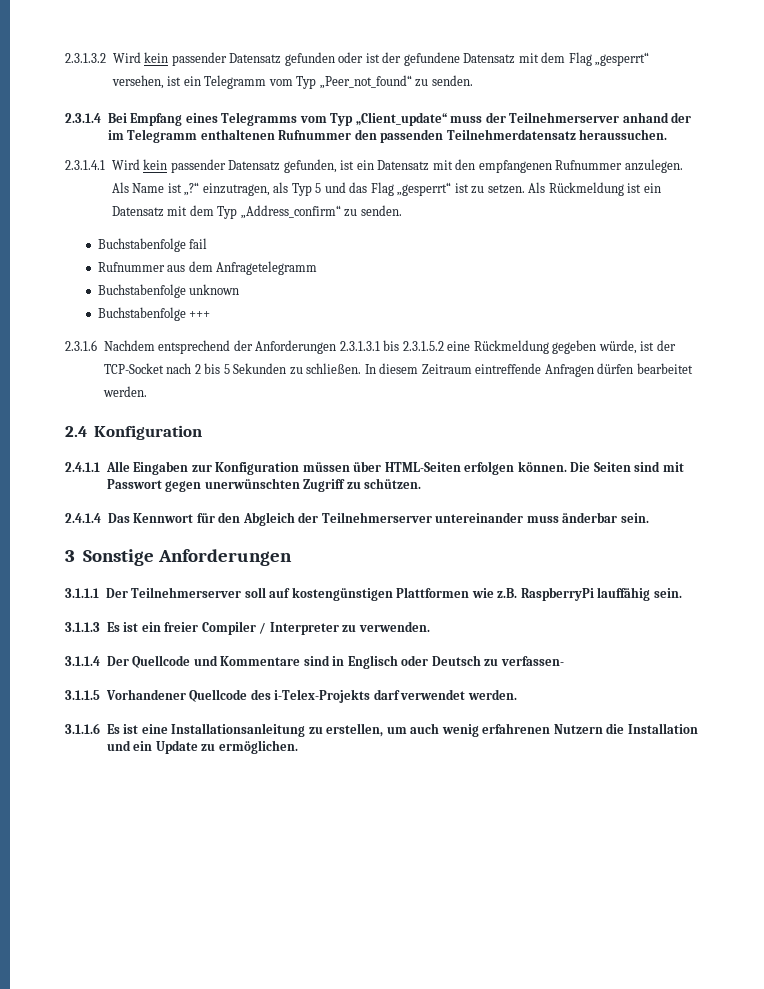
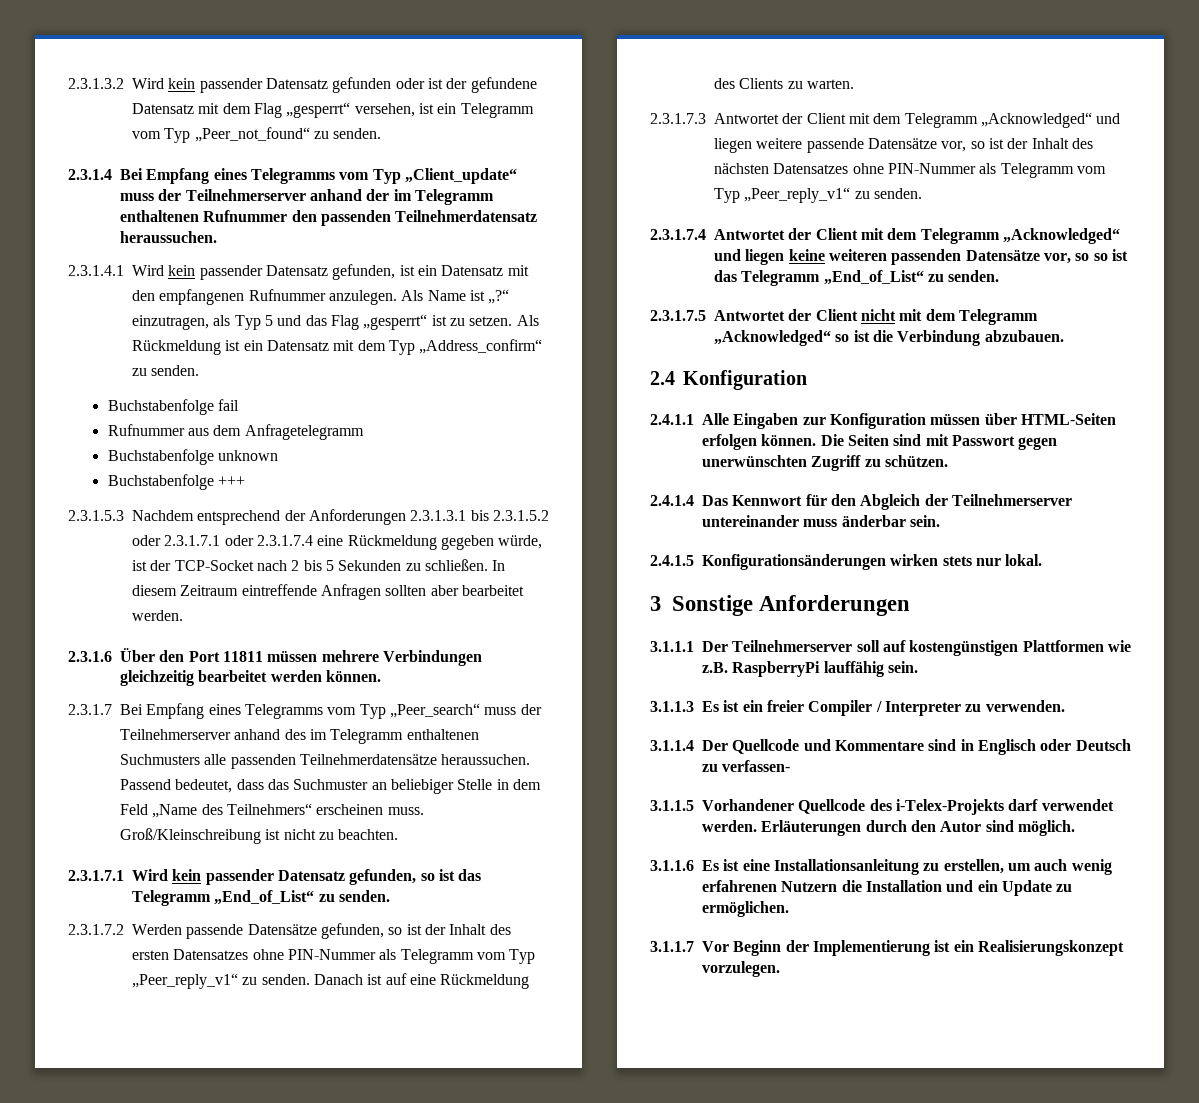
- 2.3.1.6 Nachdem entsprechend der Anforderungen 2.3.1.3.1 bis 2.3.1.5.2 eine Rückmeldung gegeben würde, ist der TCP-Socket nach 2 bis 5 Sekunden zu schließen.
+ 2.3.1.5.3 Nachdem entsprechend der Anforderungen 2.3.1.3.1 bis 2.3.1.5.2 oder 2.3.1.7.1 oder 2.3.1.7.4 eine Rückmeldung gegeben würde, ist der TCP-Socket nach 2 bis 5 Sekunden zu schließen.
- In diesem Zeitraum eintreffende Anfragen dürfen bearbeitet werden.
+ In diesem Zeitraum eintreffende Anfragen sollten aber bearbeitet werden.
+ 2.3.1.6 Über den Port 11811 müssen mehrere Verbindungen gleichzeitig bearbeitet werden können.
+ 2.3.1.7 Bei Empfang eines Telegramms vom Typ „Peer_search“ muss der Teilnehmerserver anhand des im Telegramm enthaltenen Suchmusters alle passenden Teilnehmerdatensätze heraussuchen. Passend bedeutet, dass das Suchmuster an beliebiger Stelle in dem Feld „Name des Teilnehmers“ erscheinen muss. Groß/Kleinschreibung ist nicht zu beachten.
+ 2.3.1.7.1 Wird kein passender Datensatz gefunden, so ist das Telegramm „End_of_List“ zu senden.
+ 2.3.1.7.2 Werden passende Datensätze gefunden, so ist der Inhalt des ersten Datensatzes ohne PIN-Nummer als Telegramm vom Typ „Peer_reply_v1“ zu senden. Danach ist auf eine Rückmeldung des Clients zu warten.
+ 2.3.1.7.3 Antwortet der Client mit dem Telegramm „Acknowledged“ und liegen weitere passende Datensätze vor, so ist der Inhalt des nächsten Datensatzes ohne PIN-Nummer als Telegramm vom Typ „Peer_reply_v1“ zu senden.
+ 2.3.1.7.4 Antwortet der Client mit dem Telegramm „Acknowledged“ und liegen keine weiteren passenden Datensätze vor, so so ist das Telegramm „End_of_List“ zu senden.
+ 2.3.1.7.5 Antwortet der Client nicht mit dem Telegramm „Acknowledged“ so ist die Verbindung abzubauen.
+ 2.4.1.5 Konfigurationsänderungen wirken stets nur lokal.
+ Erläuterungen durch den Autor sind möglich.
+ 3.1.1.7 Vor Beginn der Implementierung ist ein Realisierungskonzept vorzulegen.

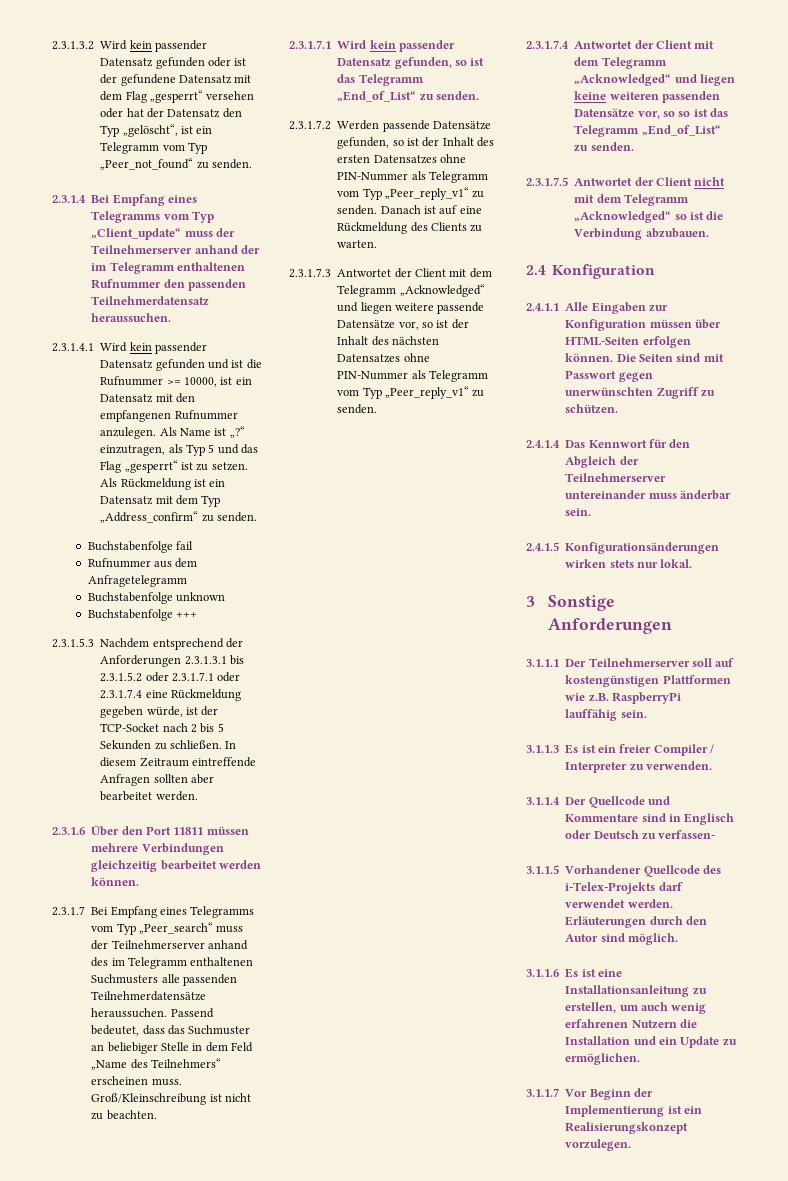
- 2.3.1.3.2 Wird kein passender Datensatz gefunden oder ist der gefundene Datensatz mit dem Flag „gesperrt“ versehen, ist ein Telegramm vom Typ „Peer_not_found“ zu senden.
+ 2.3.1.3.2 Wird kein passender Datensatz gefunden oder ist der gefundene Datensatz mit dem Flag „gesperrt“ versehen oder hat der Datensatz den Typ „gelöscht“, ist ein Telegramm vom Typ „Peer_not_found“ zu senden.
- 2.3.1.4.1 Wird kein passender Datensatz gefunden, ist ein Datensatz mit den empfangenen Rufnummer anzulegen.
+ 2.3.1.4.1 Wird kein passender Datensatz gefunden und ist die Rufnummer >= 10000, ist ein Datensatz mit den empfangenen Rufnummer anzulegen.

